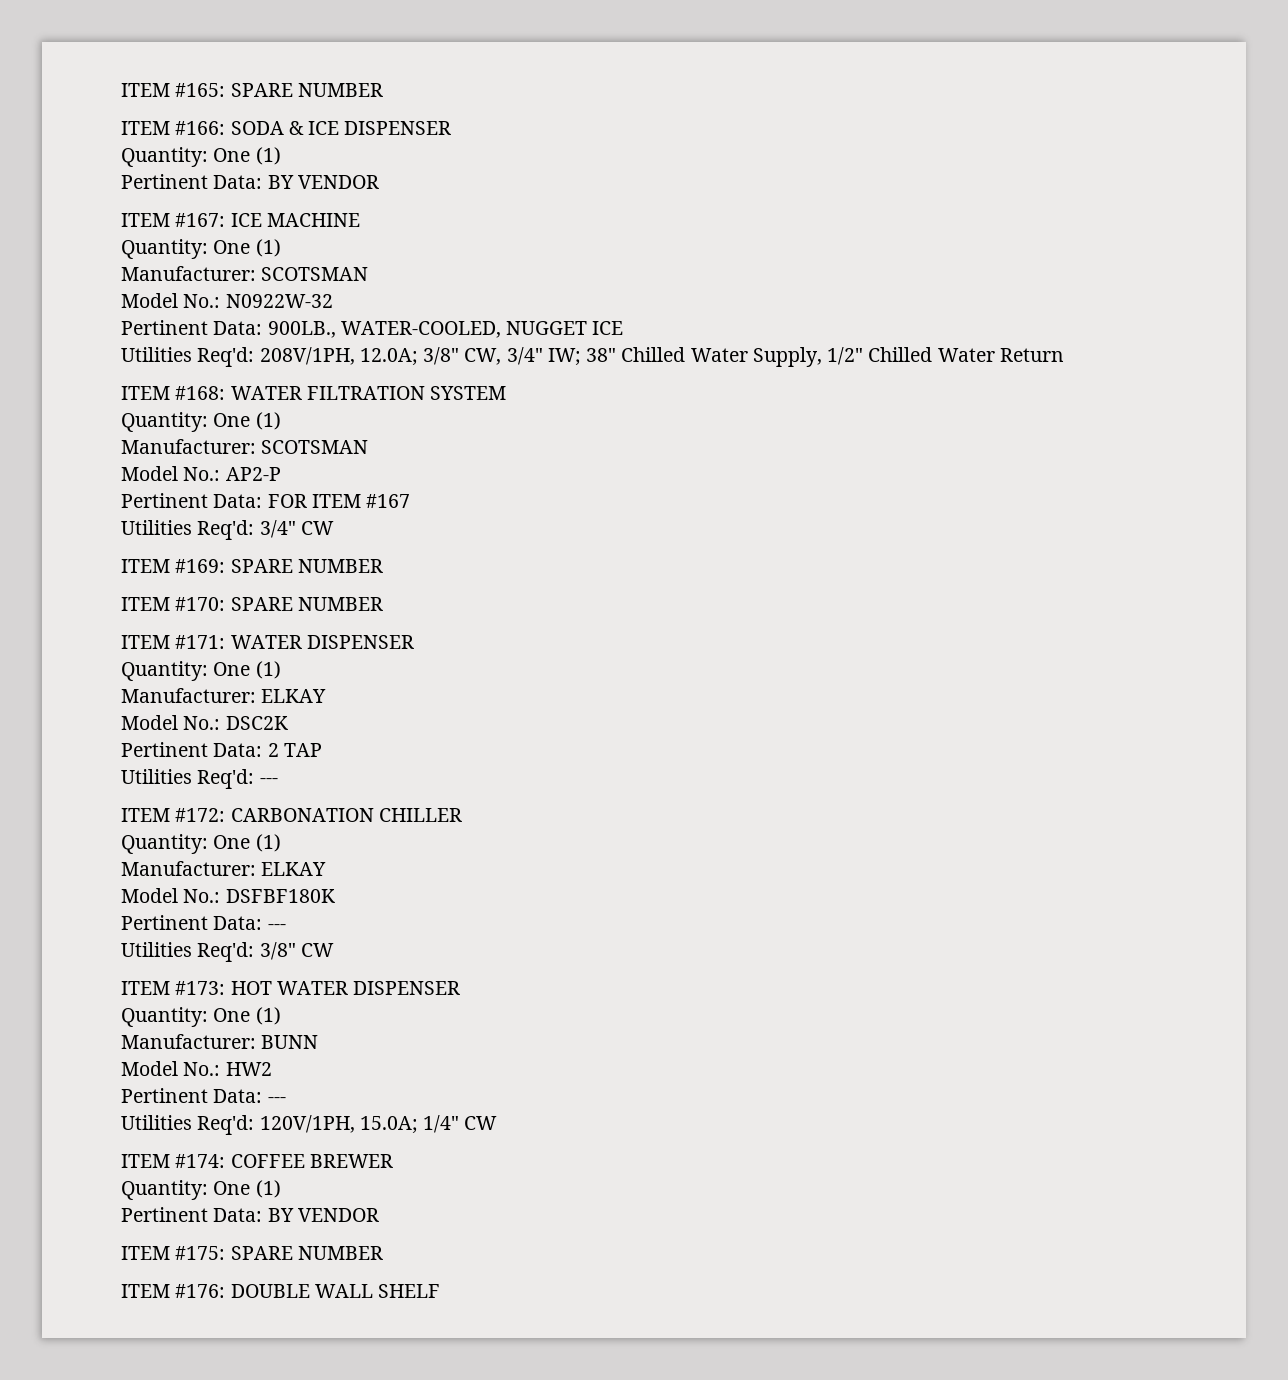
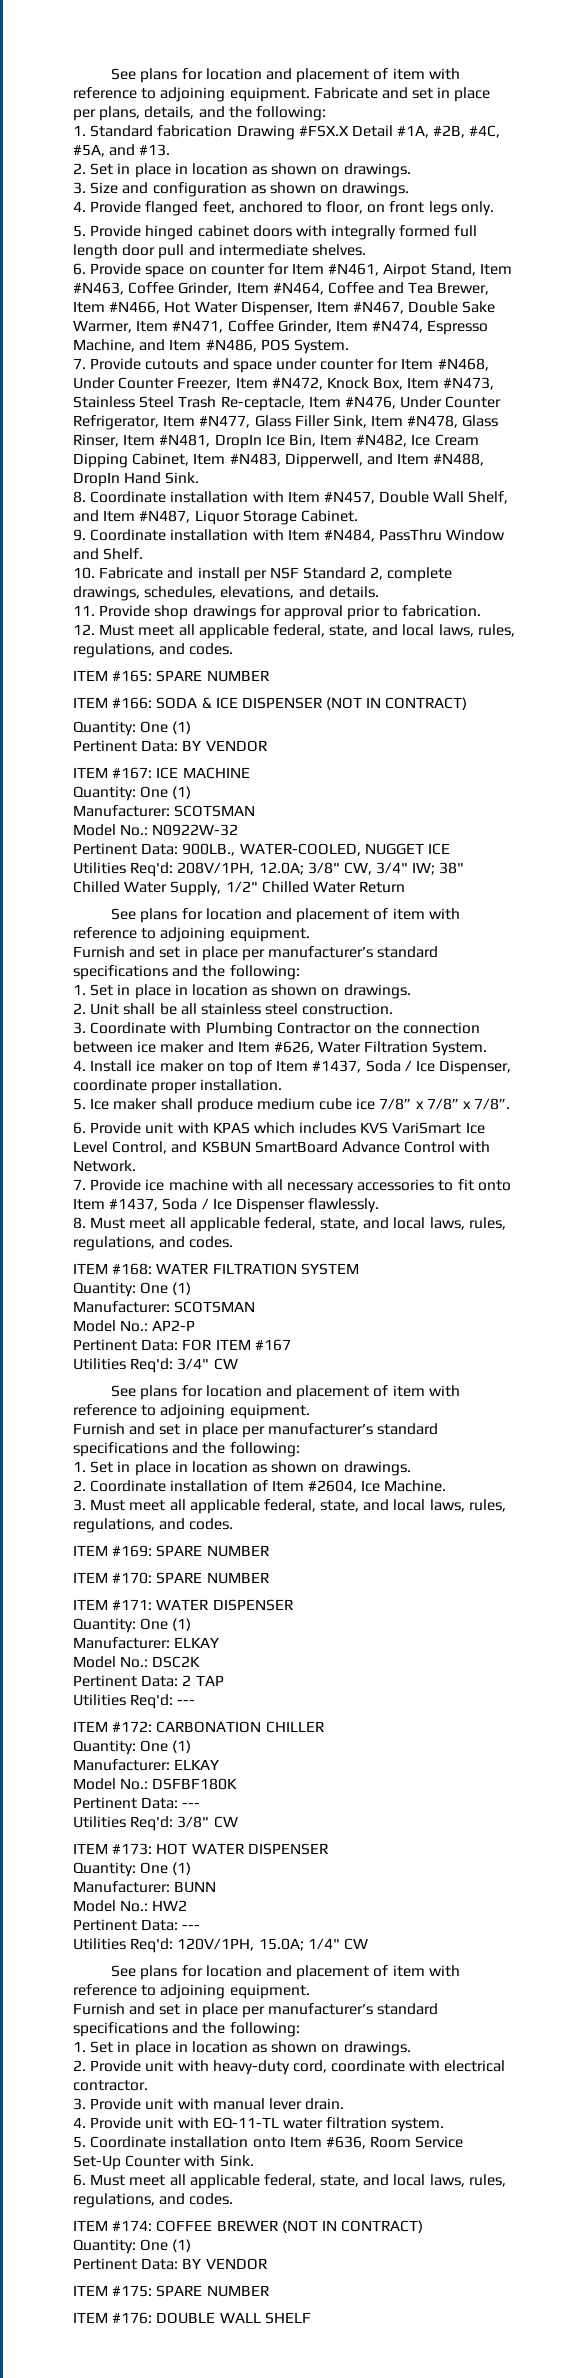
+ See plans for location and placement of item with reference to adjoining equipment. Fabricate and set in place per plans, details, and the following:
+ 1. Standard fabrication Drawing #FSX.X Detail #1A, #2B, #4C, #5A, and #13.
+ 2. Set in place in location as shown on drawings.
+ 3. Size and configuration as shown on drawings.
+ 4. Provide flanged feet, anchored to floor, on front legs only.
+ 5. Provide hinged cabinet doors with integrally formed full length door pull and intermediate shelves.
+ 6. Provide space on counter for Item #N461, Airpot Stand, Item #N463, Coffee Grinder, Item #N464, Coffee and Tea Brewer, Item #N466, Hot Water Dispenser, Item #N467, Double Sake Warmer, Item #N471, Coffee Grinder, Item #N474, Espresso Machine, and Item #N486, POS System.
+ 7. Provide cutouts and space under counter for Item #N468, Under Counter Freezer, Item #N472, Knock Box, Item #N473, Stainless Steel Trash Re-ceptacle, Item #N476, Under Counter Refrigerator, Item #N477, Glass Filler Sink, Item #N478, Glass Rinser, Item #N481, DropIn Ice Bin, Item #N482, Ice Cream Dipping Cabinet, Item #N483, Dipperwell, and Item #N488, DropIn Hand Sink.
+ 8. Coordinate installation with Item #N457, Double Wall Shelf, and Item #N487, Liquor Storage Cabinet.
+ 9. Coordinate installation with Item #N484, PassThru Window and Shelf.
+ 10. Fabricate and install per NSF Standard 2, complete drawings, schedules, elevations, and details.
+ 11. Provide shop drawings for approval prior to fabrication.
+ 12. Must meet all applicable federal, state, and local laws, rules, regulations, and codes.
- ITEM #166: SODA & ICE DISPENSER
+ ITEM #166: SODA & ICE DISPENSER (NOT IN CONTRACT)
  Utilities Req'd: 208V/1PH, 12.0A; 3/8" CW, 3/4" IW; 38" Chilled Water Supply, 1/2" Chilled Water Return
+ See plans for location and placement of item with reference to adjoining equipment.
+ Furnish and set in place per manufacturer’s standard specifications and the following:
+ 1. Set in place in location as shown on drawings.
+ 2. Unit shall be all stainless steel construction.
+ 3. Coordinate with Plumbing Contractor on the connection between ice maker and Item #626, Water Filtration System.
+ 4. Install ice maker on top of Item #1437, Soda / Ice Dispenser, coordinate proper installation.
+ 5. Ice maker shall produce medium cube ice 7/8” x 7/8” x 7/8”.
+ 6. Provide unit with KPAS which includes KVS VariSmart Ice Level Control, and KSBUN SmartBoard Advance Control with Network.
+ 7. Provide ice machine with all necessary accessories to fit onto Item #1437, Soda / Ice Dispenser flawlessly.
+ 8. Must meet all applicable federal, state, and local laws, rules, regulations, and codes.
  Utilities Req'd: 3/4" CW
+ See plans for location and placement of item with reference to adjoining equipment.
+ Furnish and set in place per manufacturer’s standard specifications and the following:
+ 1. Set in place in location as shown on drawings.
+ 2. Coordinate installation of Item #2604, Ice Machine.
+ 3. Must meet all applicable federal, state, and local laws, rules, regulations, and codes.
  Utilities Req'd: 120V/1PH, 15.0A; 1/4" CW
+ See plans for location and placement of item with reference to adjoining equipment.
+ Furnish and set in place per manufacturer’s standard specifications and the following:
+ 1. Set in place in location as shown on drawings.
+ 2. Provide unit with heavy-duty cord, coordinate with electrical contractor.
+ 3. Provide unit with manual lever drain.
+ 4. Provide unit with EQ-11-TL water filtration system.
+ 5. Coordinate installation onto Item #636, Room Service Set-Up Counter with Sink.
+ 6. Must meet all applicable federal, state, and local laws, rules, regulations, and codes.
- ITEM #174: COFFEE BREWER
+ ITEM #174: COFFEE BREWER (NOT IN CONTRACT)

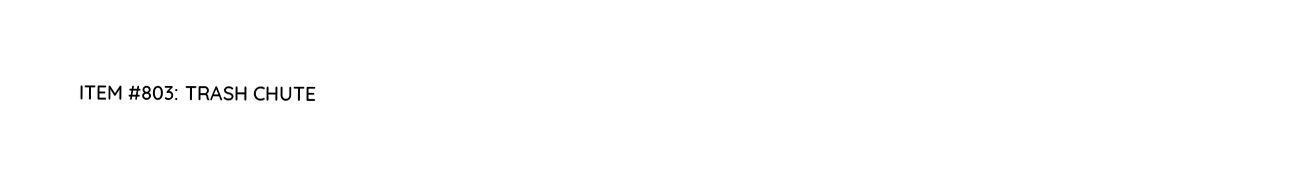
- See plans for location and placement of item with reference to adjoining equipment. Fabricate and set in place per plans, details, and the following:
- 1. Standard fabrication Drawing #FSX.X Detail #1A, #2B, #4C, #5A, and #13.
- 2. Set in place in location as shown on drawings.
- 3. Size and configuration as shown on drawings.
- 4. Provide flanged feet, anchored to floor, on front legs only.
- 5. Provide hinged cabinet doors with integrally formed full length door pull and intermediate shelves.
- 6. Provide space on counter for Item #N461, Airpot Stand, Item #N463, Coffee Grinder, Item #N464, Coffee and Tea Brewer, Item #N466, Hot Water Dispenser, Item #N467, Double Sake Warmer, Item #N471, Coffee Grinder, Item #N474, Espresso Machine, and Item #N486, POS System.
- 7. Provide cutouts and space under counter for Item #N468, Under Counter Freezer, Item #N472, Knock Box, Item #N473, Stainless Steel Trash Re-ceptacle, Item #N476, Under Counter Refrigerator, Item #N477, Glass Filler Sink, Item #N478, Glass Rinser, Item #N481, DropIn Ice Bin, Item #N482, Ice Cream Dipping Cabinet, Item #N483, Dipperwell, and Item #N488, DropIn Hand Sink.
- 8. Coordinate installation with Item #N457, Double Wall Shelf, and Item #N487, Liquor Storage Cabinet.
- 9. Coordinate installation with Item #N484, PassThru Window and Shelf.
- 10. Fabricate and install per NSF Standard 2, complete drawings, schedules, elevations, and details.
- 11. Provide shop drawings for approval prior to fabrication.
- 12. Must meet all applicable federal, state, and local laws, rules, regulations, and codes.
- ITEM #165: SPARE NUMBER
- ITEM #166: SODA & ICE DISPENSER (NOT IN CONTRACT)
- Quantity: One (1)
- Pertinent Data: BY VENDOR
- ITEM #167: ICE MACHINE
- Quantity: One (1)
- Manufacturer: SCOTSMAN
- Model No.: N0922W-32
- Pertinent Data: 900LB., WATER-COOLED, NUGGET ICE
- Utilities Req'd: 208V/1PH, 12.0A; 3/8" CW, 3/4" IW; 38" Chilled Water Supply, 1/2" Chilled Water Return
- See plans for location and placement of item with reference to adjoining equipment.
- Furnish and set in place per manufacturer’s standard specifications and the following:
- 1. Set in place in location as shown on drawings.
- 2. Unit shall be all stainless steel construction.
- 3. Coordinate with Plumbing Contractor on the connection between ice maker and Item #626, Water Filtration System.
- 4. Install ice maker on top of Item #1437, Soda / Ice Dispenser, coordinate proper installation.
- 5. Ice maker shall produce medium cube ice 7/8” x 7/8” x 7/8”.
- 6. Provide unit with KPAS which includes KVS VariSmart Ice Level Control, and KSBUN SmartBoard Advance Control with Network.
- 7. Provide ice machine with all necessary accessories to fit onto Item #1437, Soda / Ice Dispenser flawlessly.
- 8. Must meet all applicable federal, state, and local laws, rules, regulations, and codes.
- ITEM #168: WATER FILTRATION SYSTEM
- Quantity: One (1)
- Manufacturer: SCOTSMAN
- Model No.: AP2-P
- Pertinent Data: FOR ITEM #167
- Utilities Req'd: 3/4" CW
- See plans for location and placement of item with reference to adjoining equipment.
- Furnish and set in place per manufacturer’s standard specifications and the following:
- 1. Set in place in location as shown on drawings.
- 2. Coordinate installation of Item #2604, Ice Machine.
- 3. Must meet all applicable federal, state, and local laws, rules, regulations, and codes.
- ITEM #169: SPARE NUMBER
- ITEM #170: SPARE NUMBER
- ITEM #171: WATER DISPENSER
- Quantity: One (1)
- Manufacturer: ELKAY
- Model No.: DSC2K
- Pertinent Data: 2 TAP
- Utilities Req'd: ---
- ITEM #172: CARBONATION CHILLER
- Quantity: One (1)
- Manufacturer: ELKAY
- Model No.: DSFBF180K
- Pertinent Data: ---
- Utilities Req'd: 3/8" CW
- ITEM #173: HOT WATER DISPENSER
- Quantity: One (1)
- Manufacturer: BUNN
- Model No.: HW2
- Pertinent Data: ---
- Utilities Req'd: 120V/1PH, 15.0A; 1/4" CW
- See plans for location and placement of item with reference to adjoining equipment.
- Furnish and set in place per manufacturer’s standard specifications and the following:
- 1. Set in place in location as shown on drawings.
- 2. Provide unit with heavy-duty cord, coordinate with electrical contractor.
- 3. Provide unit with manual lever drain.
- 4. Provide unit with EQ-11-TL water filtration system.
- 5. Coordinate installation onto Item #636, Room Service Set-Up Counter with Sink.
- 6. Must meet all applicable federal, state, and local laws, rules, regulations, and codes.
- ITEM #174: COFFEE BREWER (NOT IN CONTRACT)
- Quantity: One (1)
- Pertinent Data: BY VENDOR
- ITEM #175: SPARE NUMBER
- ITEM #176: DOUBLE WALL SHELF
+ ITEM #803: TRASH CHUTE

